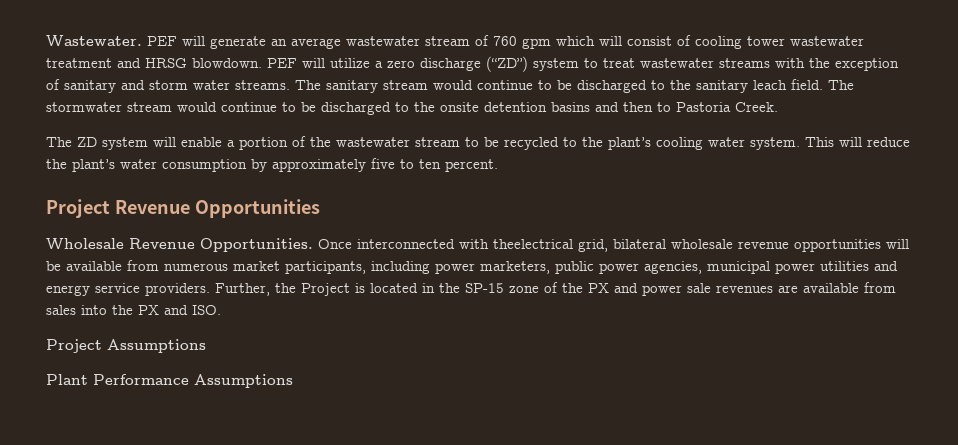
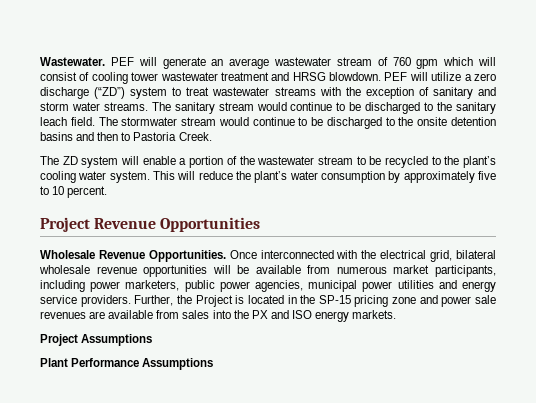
- This will reduce the plant’s water consumption by approximately five to ten percent.
+ This will reduce the plant’s water consumption by approximately five to 10 percent.
- Once interconnected with theelectrical grid, bilateral wholesale revenue opportunities will be available from numerous market participants, including power marketers, public power agencies, municipal power utilities and energy service providers.
+ Once interconnected with the electrical grid, bilateral wholesale revenue opportunities will be available from numerous market participants, including power marketers, public power agencies, municipal power utilities and energy service providers.
- Further, the Project is located in the SP-15 zone of the PX and power sale revenues are available from sales into the PX and ISO.
+ Further, the Project is located in the SP-15 pricing zone and power sale revenues are available from sales into the PX and ISO energy markets.

